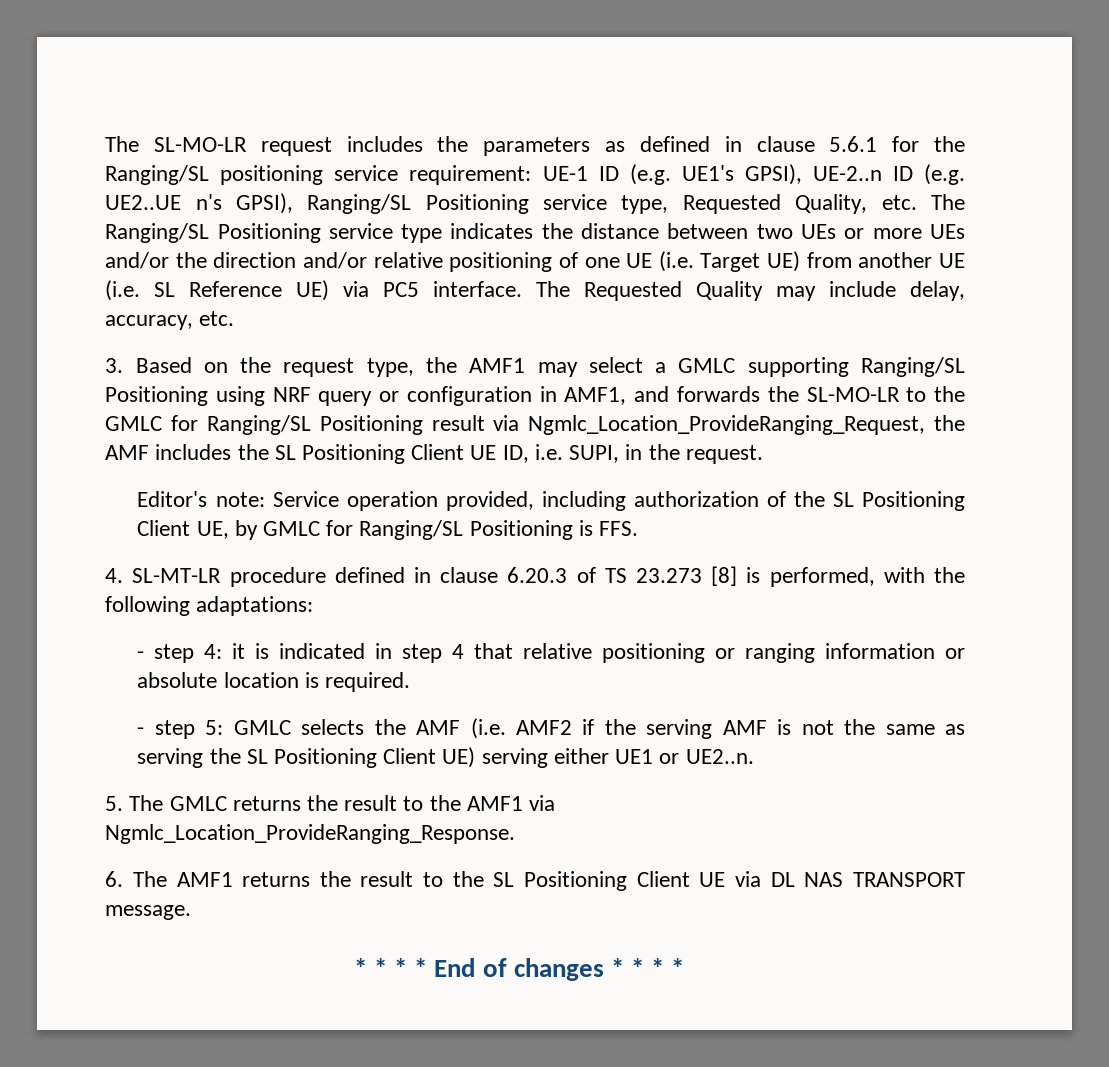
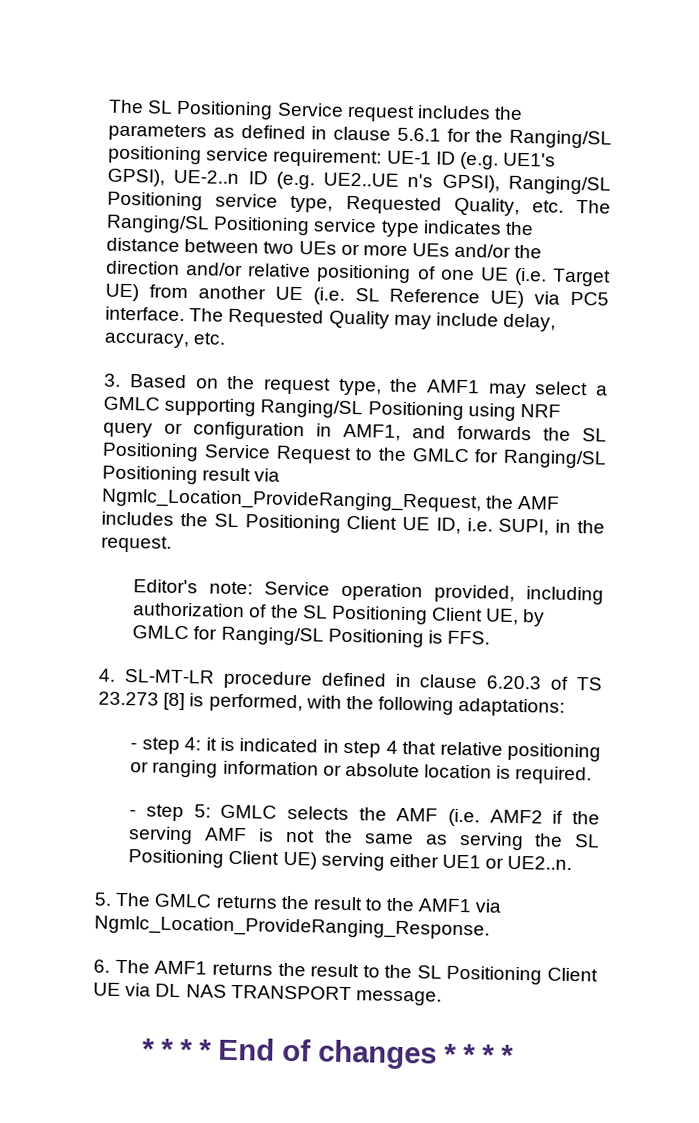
- The SL-MO-LR request includes the parameters as defined in clause 5.6.1 for the Ranging/SL positioning service requirement:
+ The SL Positioning Service request includes the parameters as defined in clause 5.6.1 for the Ranging/SL positioning service requirement:
- 3. Based on the request type, the AMF1 may select a GMLC supporting Ranging/SL Positioning using NRF query or configuration in AMF1, and forwards the SL-MO-LR to the GMLC for Ranging/SL Positioning result via Ngmlc_Location_ProvideRanging_Request, the AMF includes the SL Positioning Client UE ID, i.e. SUPI, in the request.
+ 3. Based on the request type, the AMF1 may select a GMLC supporting Ranging/SL Positioning using NRF query or configuration in AMF1, and forwards the SL Positioning Service Request to the GMLC for Ranging/SL Positioning result via Ngmlc_Location_ProvideRanging_Request, the AMF includes the SL Positioning Client UE ID, i.e. SUPI, in the request.

